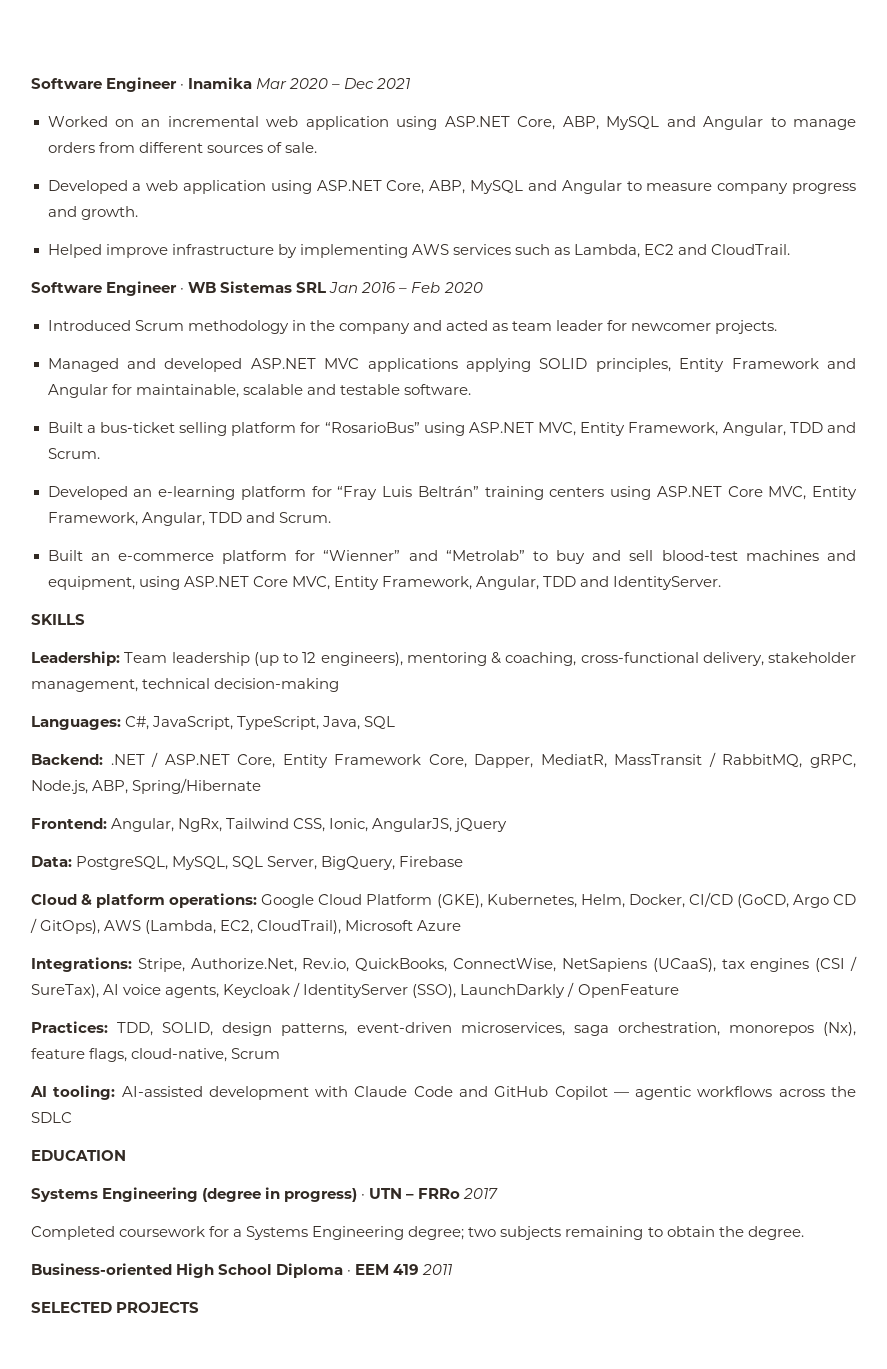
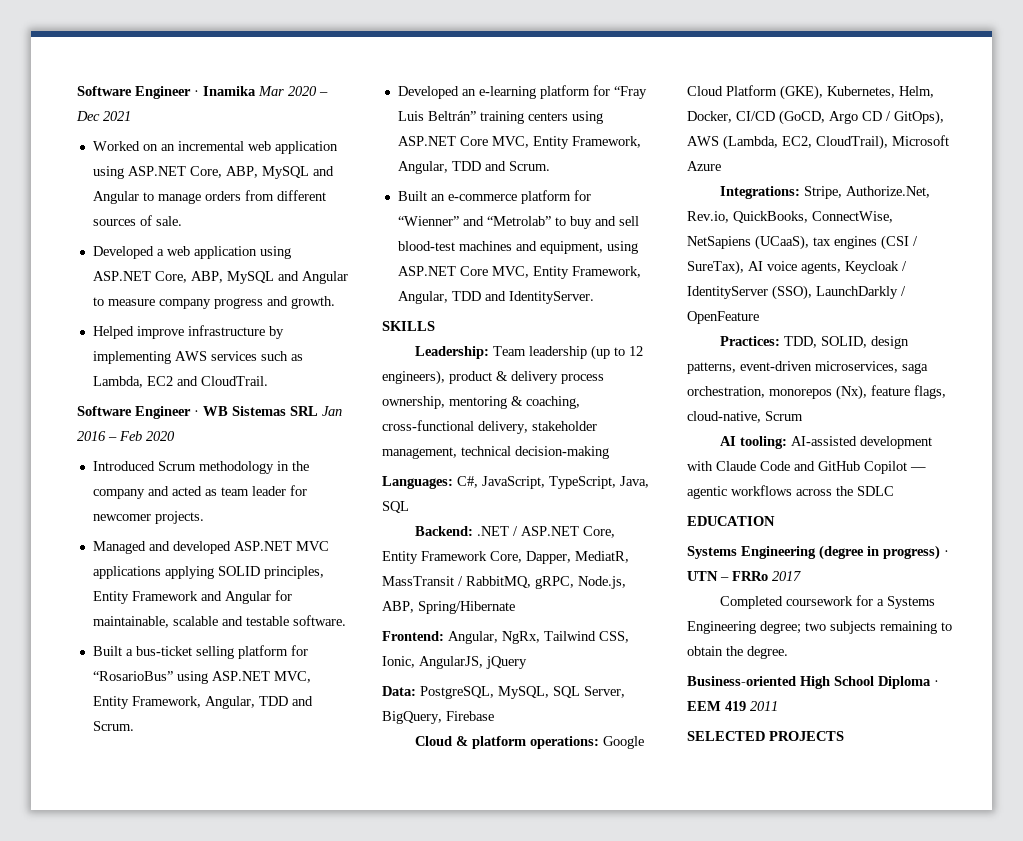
- Leadership: Team leadership (up to 12 engineers), mentoring & coaching, cross-functional delivery, stakeholder management, technical decision-making
+ Leadership: Team leadership (up to 12 engineers), product & delivery process ownership, mentoring & coaching, cross-functional delivery, stakeholder management, technical decision-making

